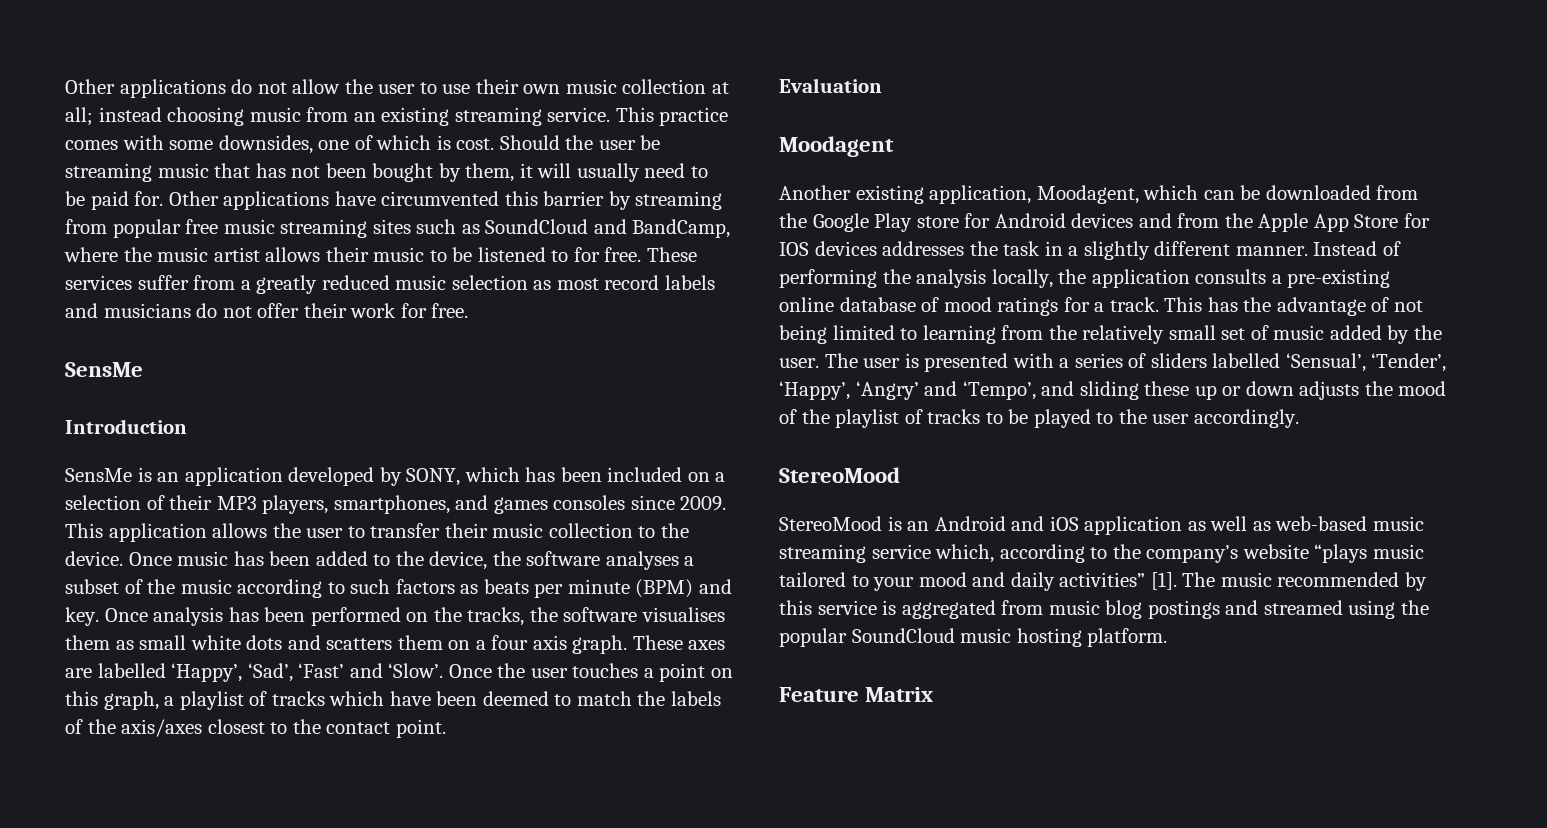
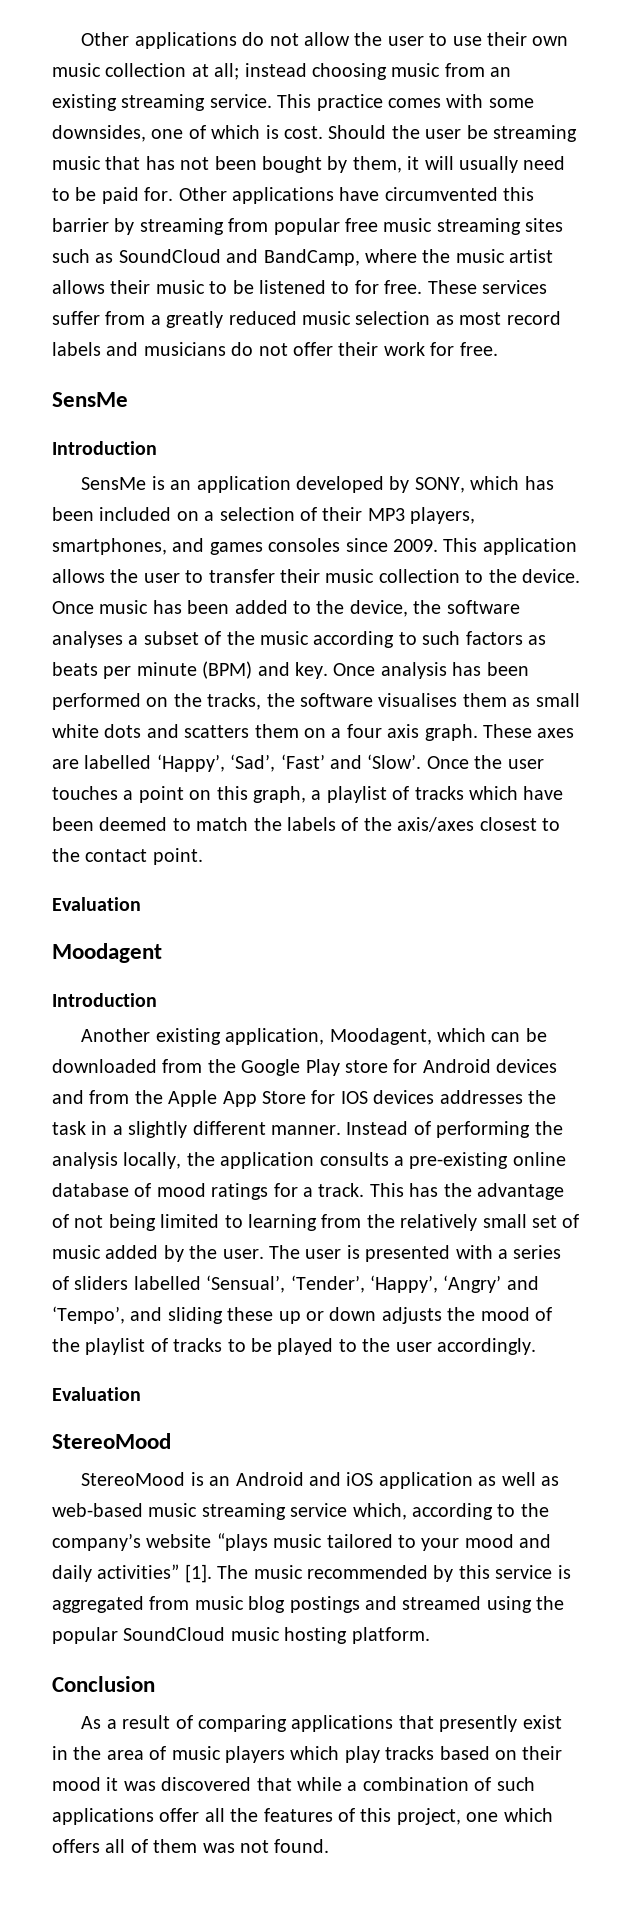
  Moodagent
+ Introduction
  The user is presented with a series of sliders labelled ‘Sensual’, ‘Tender’, ‘Happy’, ‘Angry’ and ‘Tempo’, and sliding these up or down adjusts the mood of the playlist of tracks to be played to the user accordingly.
+ Evaluation
- Feature Matrix
+ Conclusion
+ As a result of comparing applications that presently exist in the area of music players which play tracks based on their mood it was discovered that while a combination of such applications offer all the features of this project, one which offers all of them was not found.

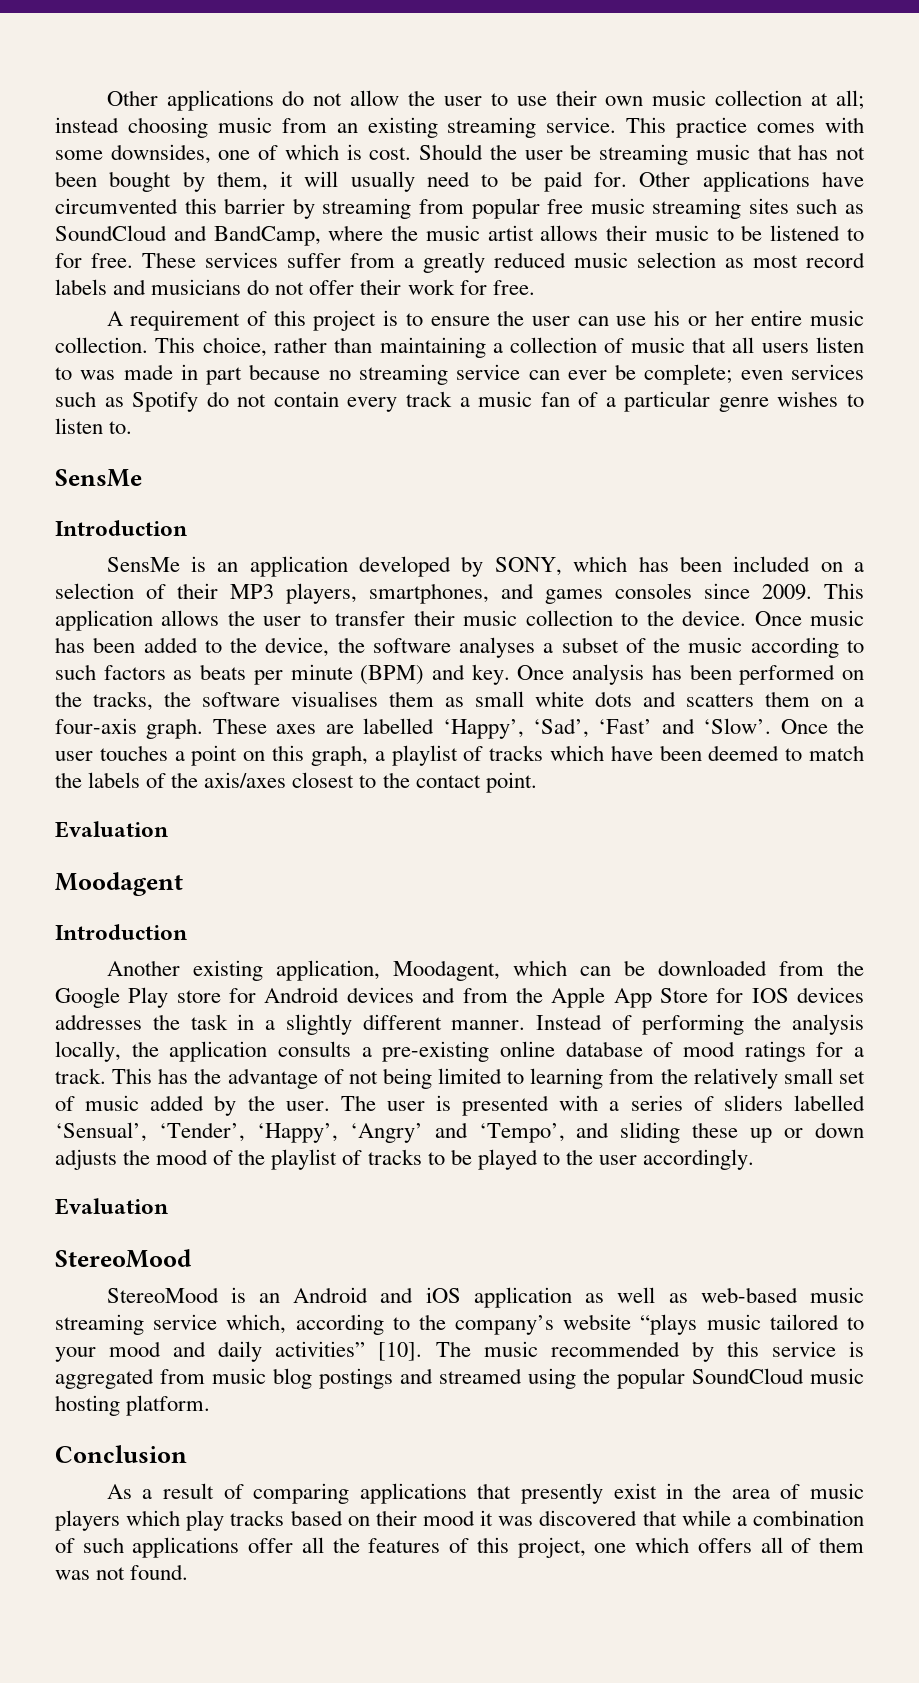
+ A requirement of this project is to ensure the user can use his or her entire music collection. This choice, rather than maintaining a collection of music that all users listen to was made in part because no streaming service can ever be complete; even services such as Spotify do not contain every track a music fan of a particular genre wishes to listen to.
- Once analysis has been performed on the tracks, the software visualises them as small white dots and scatters them on a four axis graph.
+ Once analysis has been performed on the tracks, the software visualises them as small white dots and scatters them on a four-axis graph.
- StereoMood is an Android and iOS application as well as web-based music streaming service which, according to the company’s website “plays music tailored to your mood and daily activities” [1].
+ StereoMood is an Android and iOS application as well as web-based music streaming service which, according to the company’s website “plays music tailored to your mood and daily activities” [10].

